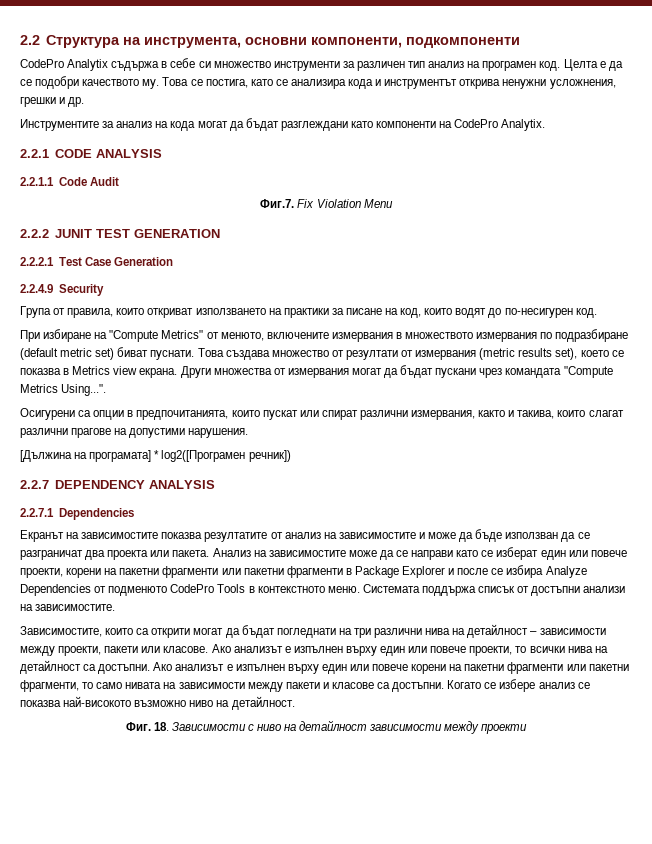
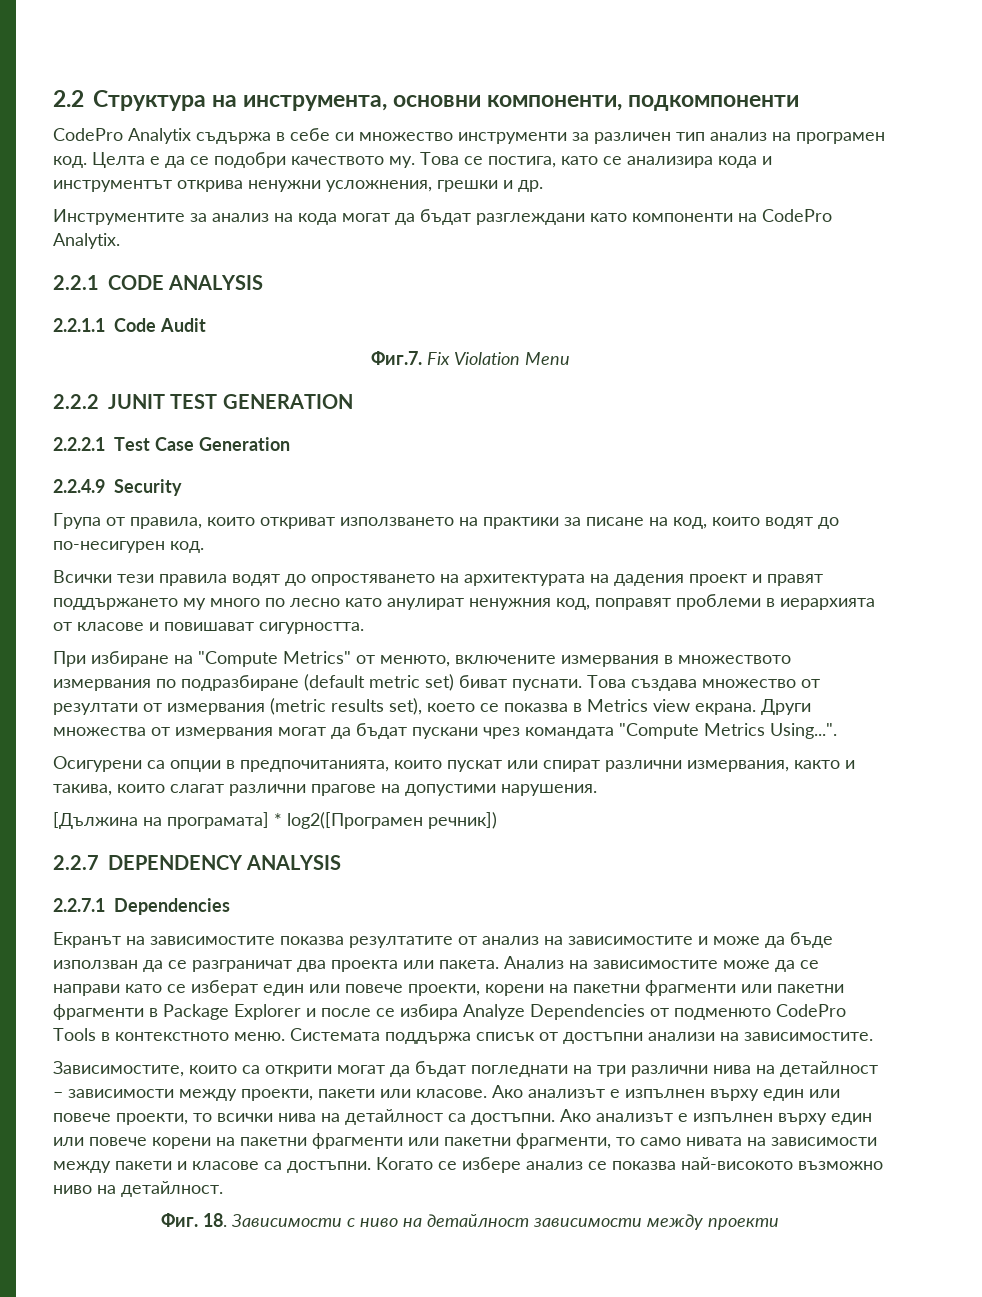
+ Всички тези правила водят до опростяването на архитектурата на дадения проект и правят поддържането му много по лесно като анулират ненужния код, поправят проблеми в иерархията от класове и повишават сигурността.

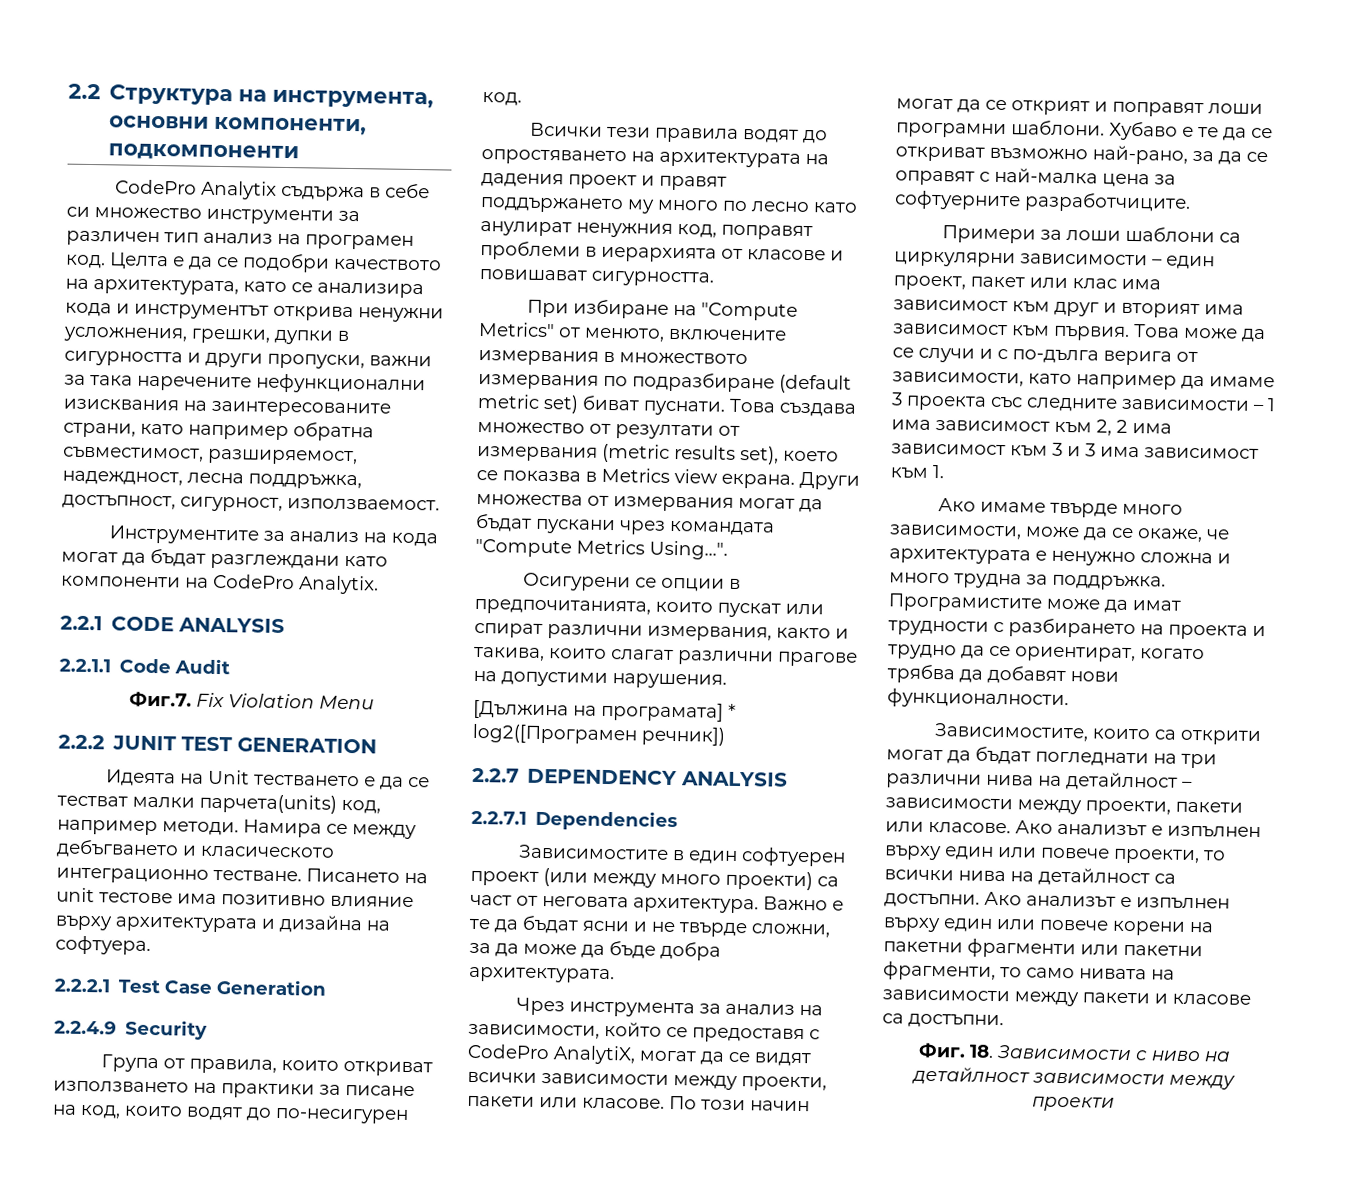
- Целта е да се подобри качеството му. Това се постига, като се анализира кода и инструментът открива ненужни усложнения, грешки и др.
+ Целта е да се подобри качеството на архитектурата, като се анализира кода и инструментът открива ненужни усложнения, грешки, дупки в сигурността и други пропуски, важни за така наречените нефункционални изисквания на заинтересованите страни, като например обратна съвместимост, разширяемост, надеждност, лесна поддръжка, достъпност, сигурност, използваемост.
+ Идеята на Unit тестването е да се тестват малки парчета(units) код, например методи. Намира се между дебъгването и класическото интеграционно тестване. Писането на unit тестове има позитивно влияние върху архитектурата и дизайна на софтуера.
- Осигурени са опции в предпочитанията, които пускат или спират различни измервания, както и такива, които слагат различни прагове на допустими нарушения.
+ Осигурени се опции в предпочитанията, които пускат или спират различни измервания, както и такива, които слагат различни прагове на допустими нарушения.
- Екранът на зависимостите показва резултатите от анализ на зависимостите и може да бъде използван да се разграничат два проекта или пакета. Анализ на зависимостите може да се направи като се изберат един или повече проекти, корени на пакетни фрагменти или пакетни фрагменти в Package Explorer и после се избира Analyze Dependencies от подменюто CodePro Tools в контекстното меню. Системата поддържа списък от достъпни анализи на зависимостите.
+ Зависимостите в един софтуерен проект (или между много проекти) са част от неговата архитектура. Важно е те да бъдат ясни и не твърде сложни, за да може да бъде добра архитектурата.
+ Чрез инструмента за анализ на зависимости, който се предоставя с CodePro AnalytiX, могат да се видят всички зависимости между проекти, пакети или класове. По този начин могат да се открият и поправят лоши програмни шаблони. Хубаво е те да се откриват възможно най-рано, за да се оправят с най-малка цена за софтуерните разработчиците.
+ Примери за лоши шаблони са циркулярни зависимости – един проект, пакет или клас има зависимост към друг и вторият има зависимост към първия. Това може да се случи и с по-дълга верига от зависимости, като например да имаме 3 проекта със следните зависимости – 1 има зависимост към 2, 2 има зависимост към 3 и 3 има зависимост към 1.
+ Ако имаме твърде много зависимости, може да се окаже, че архитектурата е ненужно сложна и много трудна за поддръжка. Програмистите може да имат трудности с разбирането на проекта и трудно да се ориентират, когато трябва да добавят нови функционалности.
- Когато се избере анализ се показва най-високото възможно ниво на детайлност.

